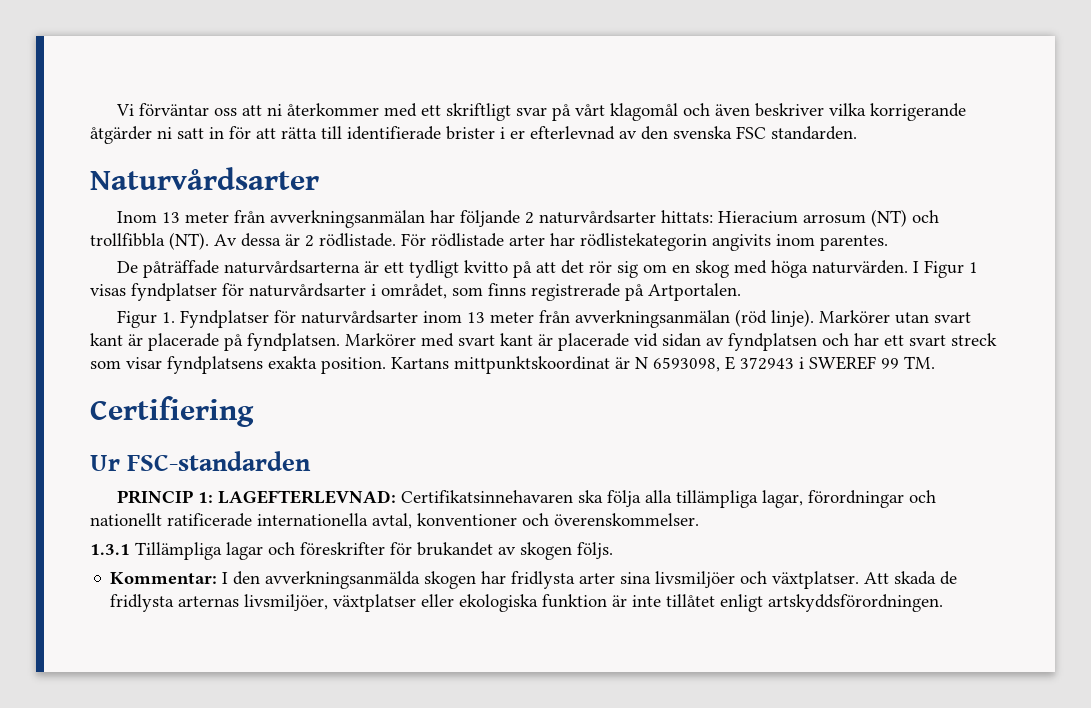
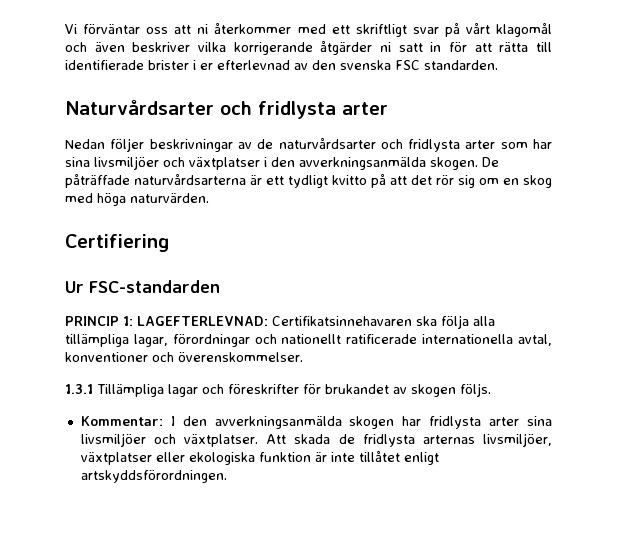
- Naturvårdsarter
- Inom 13 meter från avverkningsanmälan har följande 2 naturvårdsarter hittats: Hieracium arrosum (NT) och trollfibbla (NT). Av dessa är 2 rödlistade. För rödlistade arter har rödlistekategorin angivits inom parentes.
- De påträffade naturvårdsarterna är ett tydligt kvitto på att det rör sig om en skog med höga naturvärden. I Figur 1 visas fyndplatser för naturvårdsarter i området, som finns registrerade på Artportalen.
- Figur 1. Fyndplatser för naturvårdsarter inom 13 meter från avverkningsanmälan (röd linje). Markörer utan svart kant är placerade på fyndplatsen. Markörer med svart kant är placerade vid sidan av fyndplatsen och har ett svart streck som visar fyndplatsens exakta position. Kartans mittpunktskoordinat är N 6593098, E 372943 i SWEREF 99 TM.
+ Naturvårdsarter och fridlysta arter
+ Nedan följer beskrivningar av de naturvårdsarter och fridlysta arter som har sina livsmiljöer och växtplatser i den avverkningsanmälda skogen. De påträffade naturvårdsarterna är ett tydligt kvitto på att det rör sig om en skog med höga naturvärden.

